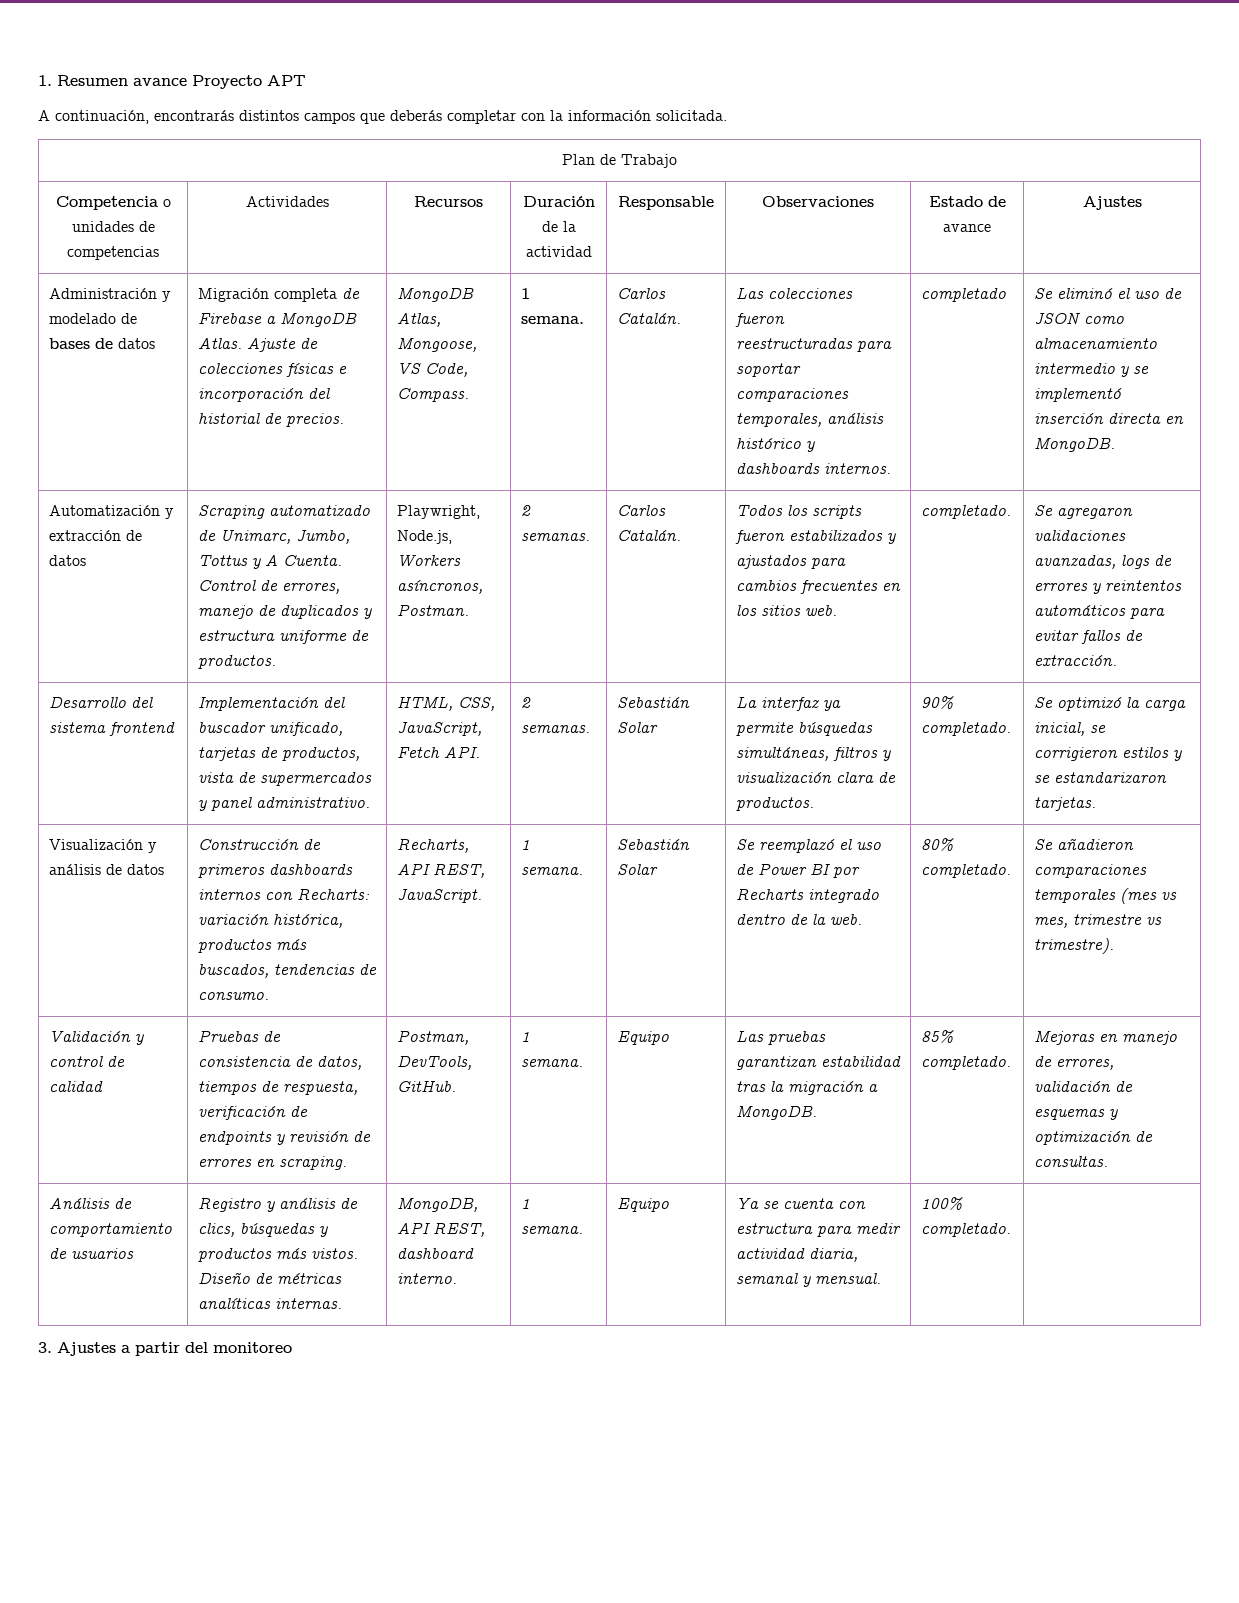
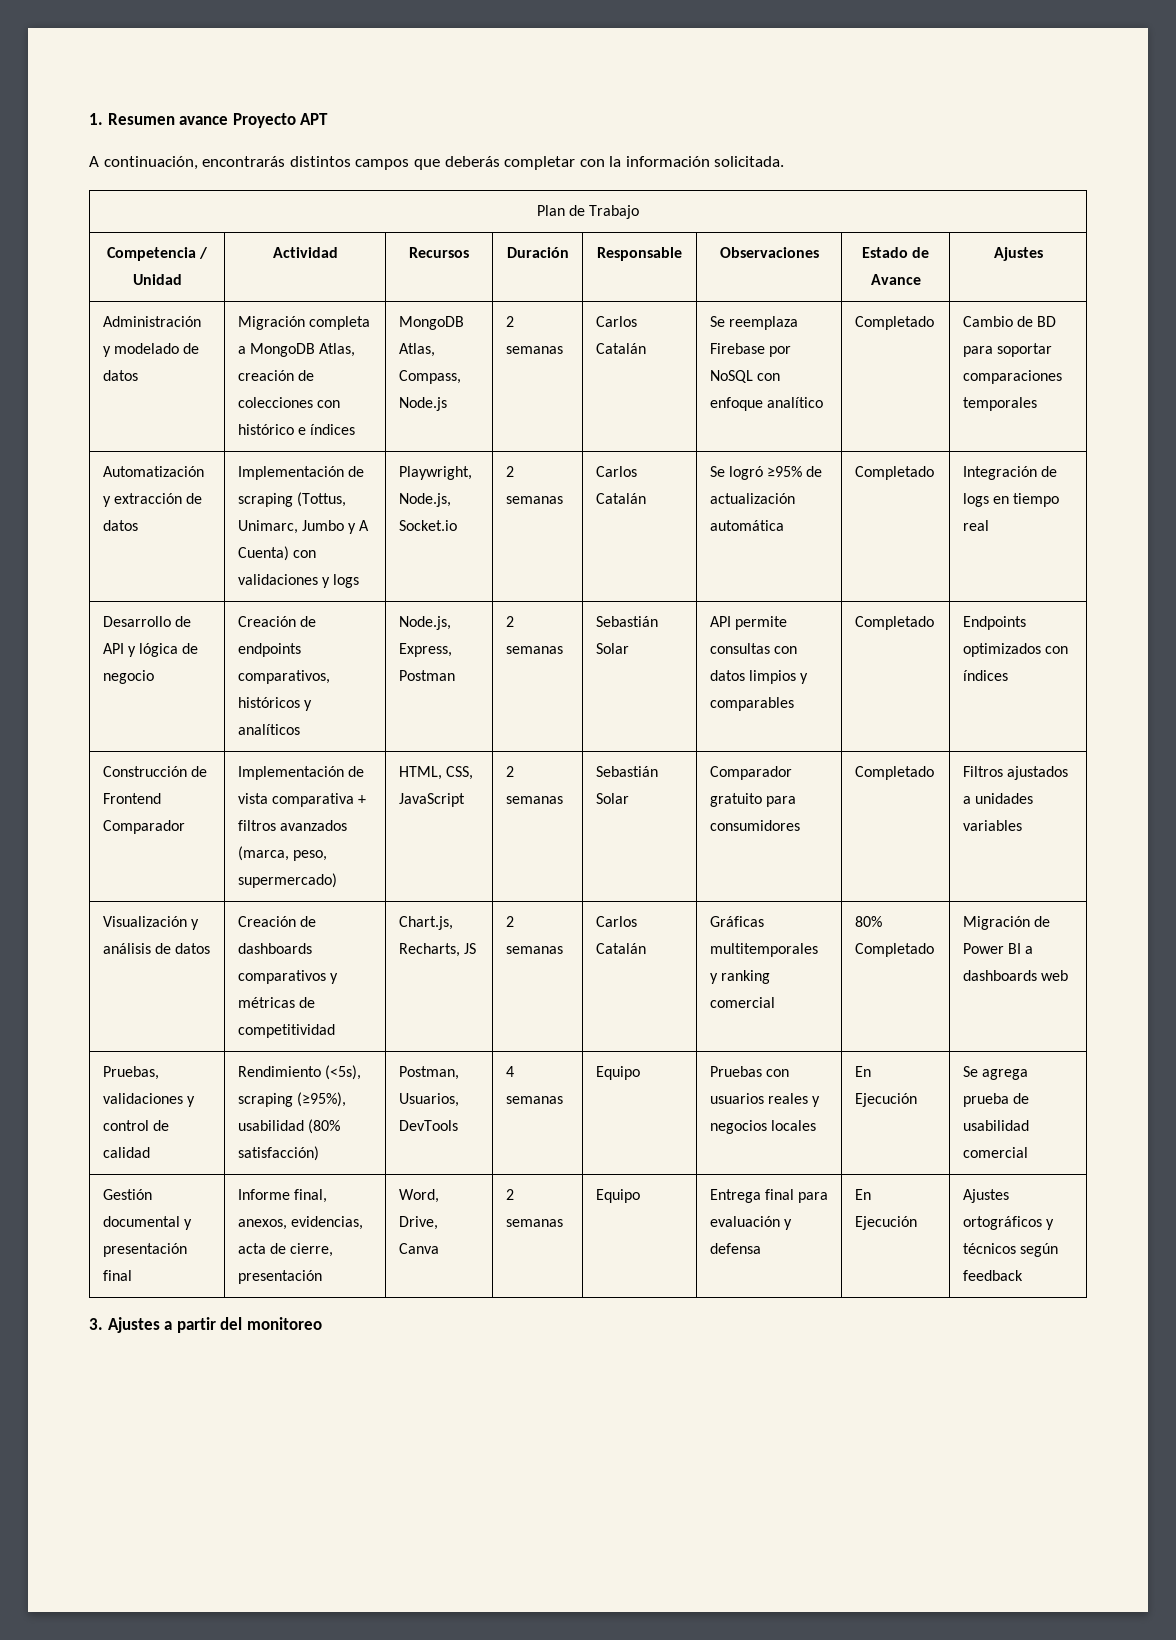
- Competencia o unidades de competencias | Actividades | Recursos | Duración de la actividad | Responsable | Observaciones | Estado de avance | Ajustes
+ Competencia / Unidad | Actividad | Recursos | Duración | Responsable | Observaciones | Estado de Avance | Ajustes
- Administración y modelado de bases de datos
+ Administración y modelado de datos
- Migración completa de Firebase a MongoDB Atlas. Ajuste de colecciones físicas e incorporación del historial de precios. | MongoDB Atlas, Mongoose, VS Code, Compass. | 1 semana. | Carlos Catalán. | Las colecciones fueron reestructuradas para soportar comparaciones temporales, análisis histórico y dashboards internos. | completado | Se eliminó el uso de JSON como almacenamiento intermedio y se implementó inserción directa en MongoDB.
+ Migración completa a MongoDB Atlas, creación de colecciones con histórico e índices | MongoDB Atlas, Compass, Node.js | 2 semanas | Carlos Catalán | Se reemplaza Firebase por NoSQL con enfoque analítico | Completado | Cambio de BD para soportar comparaciones temporales
- Scraping automatizado de Unimarc, Jumbo, Tottus y A Cuenta. Control de errores, manejo de duplicados y estructura uniforme de productos.
+ Implementación de scraping (Tottus, Unimarc, Jumbo y A Cuenta) con validaciones y logs
- Playwright, Node.js, Workers asíncronos, Postman. | 2 semanas. | Carlos Catalán. | Todos los scripts fueron estabilizados y ajustados para cambios frecuentes en los sitios web. | completado. | Se agregaron validaciones avanzadas, logs de errores y reintentos automáticos para evitar fallos de extracción.
- Desarrollo del sistema frontend | Implementación del buscador unificado, tarjetas de productos, vista de supermercados y panel administrativo. | HTML, CSS, JavaScript, Fetch API. | 2 semanas. | Sebastián Solar | La interfaz ya permite búsquedas simultáneas, filtros y visualización clara de productos. | 90% completado. | Se optimizó la carga inicial, se corrigieron estilos y se estandarizaron tarjetas.
+ Playwright, Node.js, Socket.io | 2 semanas | Carlos Catalán | Se logró ≥95% de actualización automática | Completado | Integración de logs en tiempo real
+ Desarrollo de API y lógica de negocio | Creación de endpoints comparativos, históricos y analíticos | Node.js, Express, Postman | 2 semanas | Sebastián Solar | API permite consultas con datos limpios y comparables | Completado | Endpoints optimizados con índices
+ Construcción de Frontend Comparador | Implementación de vista comparativa + filtros avanzados (marca, peso, supermercado) | HTML, CSS, JavaScript | 2 semanas | Sebastián Solar | Comparador gratuito para consumidores | Completado | Filtros ajustados a unidades variables
- Construcción de primeros dashboards internos con Recharts: variación histórica, productos más buscados, tendencias de consumo. | Recharts, API REST, JavaScript. | 1 semana. | Sebastián Solar | Se reemplazó el uso de Power BI por Recharts integrado dentro de la web. | 80% completado. | Se añadieron comparaciones temporales (mes vs mes, trimestre vs trimestre).
- Validación y control de calidad | Pruebas de consistencia de datos, tiempos de respuesta, verificación de endpoints y revisión de errores en scraping. | Postman, DevTools, GitHub. | 1 semana. | Equipo | Las pruebas garantizan estabilidad tras la migración a MongoDB. | 85% completado. | Mejoras en manejo de errores, validación de esquemas y optimización de consultas.
- Análisis de comportamiento de usuarios | Registro y análisis de clics, búsquedas y productos más vistos. Diseño de métricas analíticas internas. | MongoDB, API REST, dashboard interno. | 1 semana. | Equipo | Ya se cuenta con estructura para medir actividad diaria, semanal y mensual. | 100% completado.
+ Creación de dashboards comparativos y métricas de competitividad | Chart.js, Recharts, JS | 2 semanas | Carlos Catalán | Gráficas multitemporales y ranking comercial | 80% Completado | Migración de Power BI a dashboards web
+ Pruebas, validaciones y control de calidad | Rendimiento (<5s), scraping (≥95%), usabilidad (80% satisfacción) | Postman, Usuarios, DevTools | 4 semanas | Equipo | Pruebas con usuarios reales y negocios locales | En Ejecución | Se agrega prueba de usabilidad comercial
+ Gestión documental y presentación final | Informe final, anexos, evidencias, acta de cierre, presentación | Word, Drive, Canva | 2 semanas | Equipo | Entrega final para evaluación y defensa | En Ejecución | Ajustes ortográficos y técnicos según feedback

